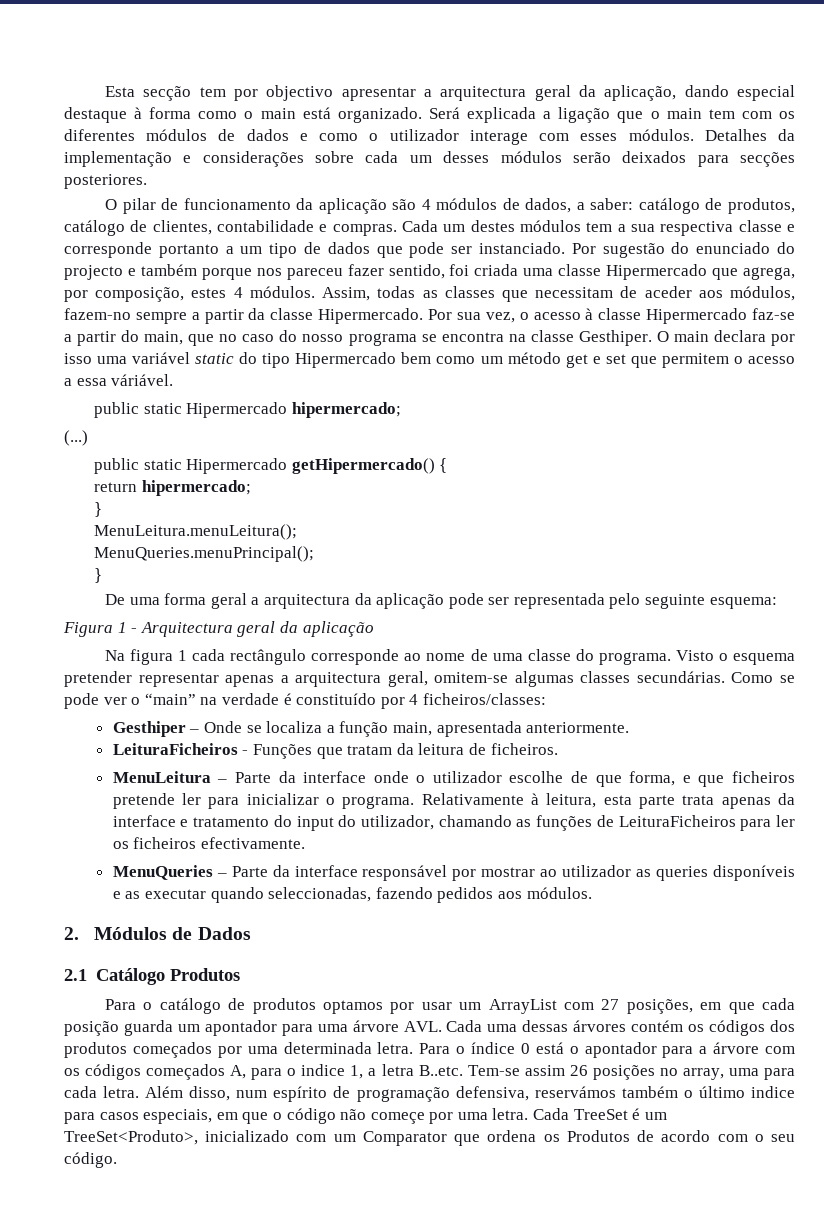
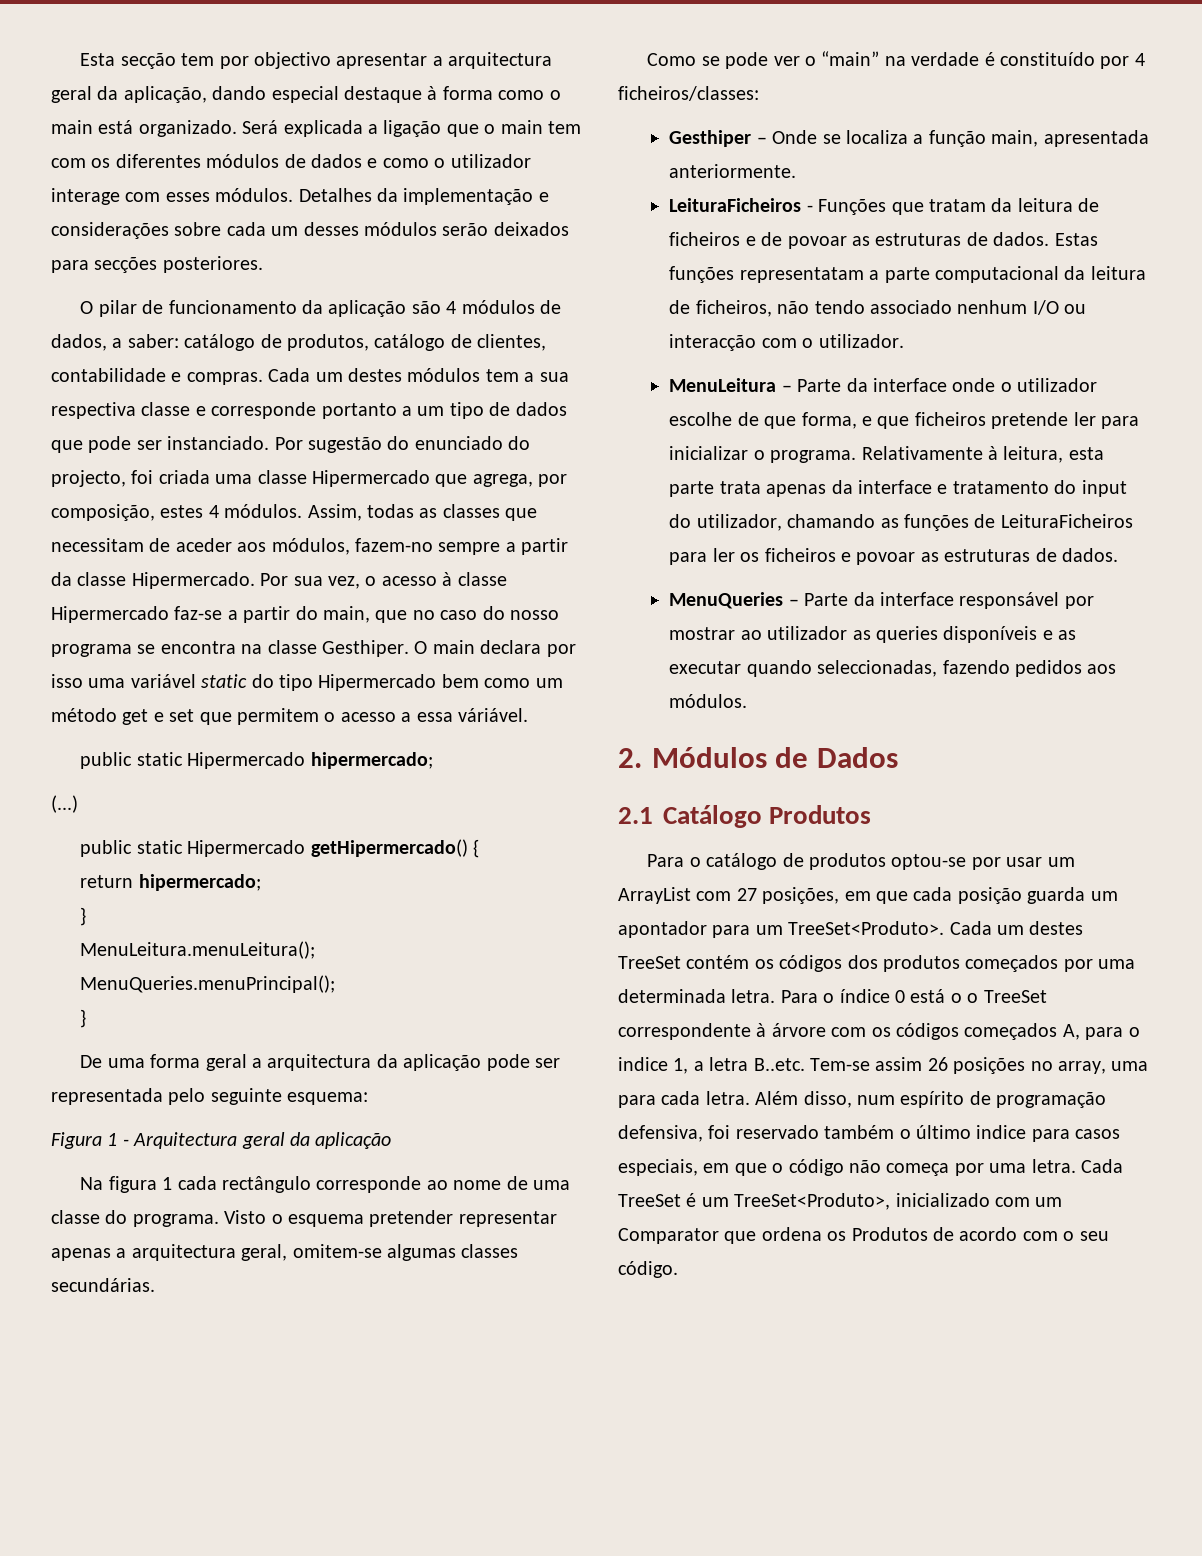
- Por sugestão do enunciado do projecto e também porque nos pareceu fazer sentido, foi criada uma classe Hipermercado que agrega, por composição, estes 4 módulos.
+ Por sugestão do enunciado do projecto, foi criada uma classe Hipermercado que agrega, por composição, estes 4 módulos.
- Visto o esquema pretender representar apenas a arquitectura geral, omitem-se algumas classes secundárias. Como se pode ver o “main” na verdade é constituído por 4 ficheiros/classes:
+ Visto o esquema pretender representar apenas a arquitectura geral, omitem-se algumas classes secundárias.
+ Como se pode ver o “main” na verdade é constituído por 4 ficheiros/classes:
- LeituraFicheiros - Funções que tratam da leitura de ficheiros.
+ LeituraFicheiros - Funções que tratam da leitura de ficheiros e de povoar as estruturas de dados. Estas funções representatam a parte computacional da leitura de ficheiros, não tendo associado nenhum I/O ou interacção com o utilizador.
- Relativamente à leitura, esta parte trata apenas da interface e tratamento do input do utilizador, chamando as funções de LeituraFicheiros para ler os ficheiros efectivamente.
+ Relativamente à leitura, esta parte trata apenas da interface e tratamento do input do utilizador, chamando as funções de LeituraFicheiros para ler os ficheiros e povoar as estruturas de dados.
- Para o catálogo de produtos optamos por usar um ArrayList com 27 posições, em que cada posição guarda um apontador para uma árvore AVL. Cada uma dessas árvores contém os códigos dos produtos começados por uma determinada letra.
+ Para o catálogo de produtos optou-se por usar um ArrayList com 27 posições, em que cada posição guarda um apontador para um TreeSet<Produto>. Cada um destes TreeSet contém os códigos dos produtos começados por uma determinada letra.
- Para o índice 0 está o apontador para a árvore com os códigos começados A, para o indice 1, a letra B..etc. Tem-se assim 26 posições no array, uma para cada letra.
+ Para o índice 0 está o o TreeSet correspondente à árvore com os códigos começados A, para o indice 1, a letra B..etc. Tem-se assim 26 posições no array, uma para cada letra.
- Além disso, num espírito de programação defensiva, reservámos também o último indice para casos especiais, em que o código não começe por uma letra.
+ Além disso, num espírito de programação defensiva, foi reservado também o último indice para casos especiais, em que o código não começa por uma letra.

